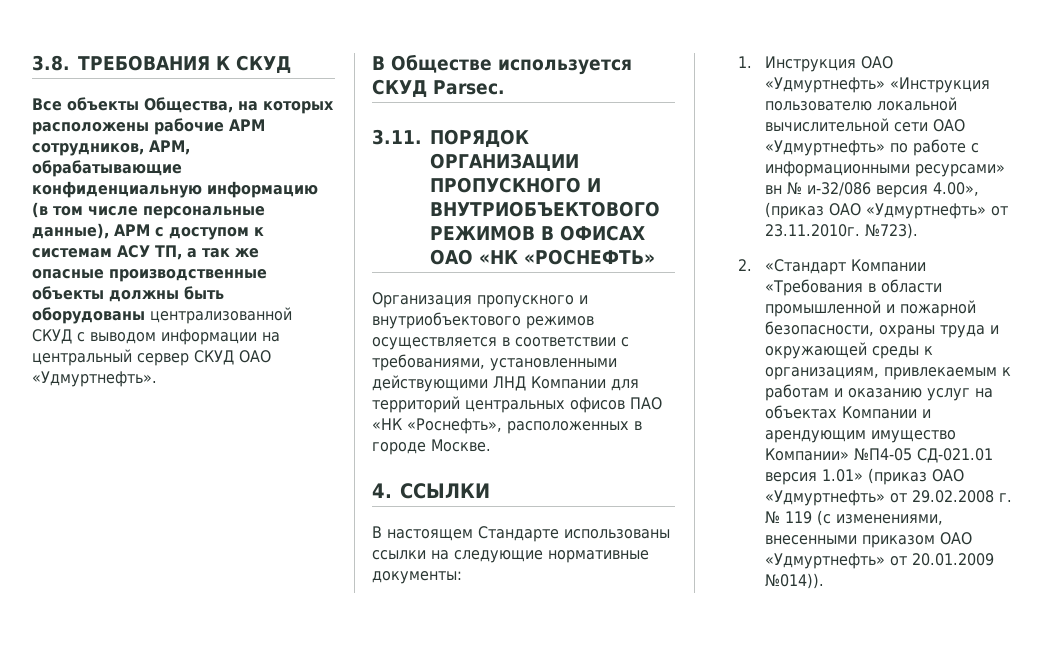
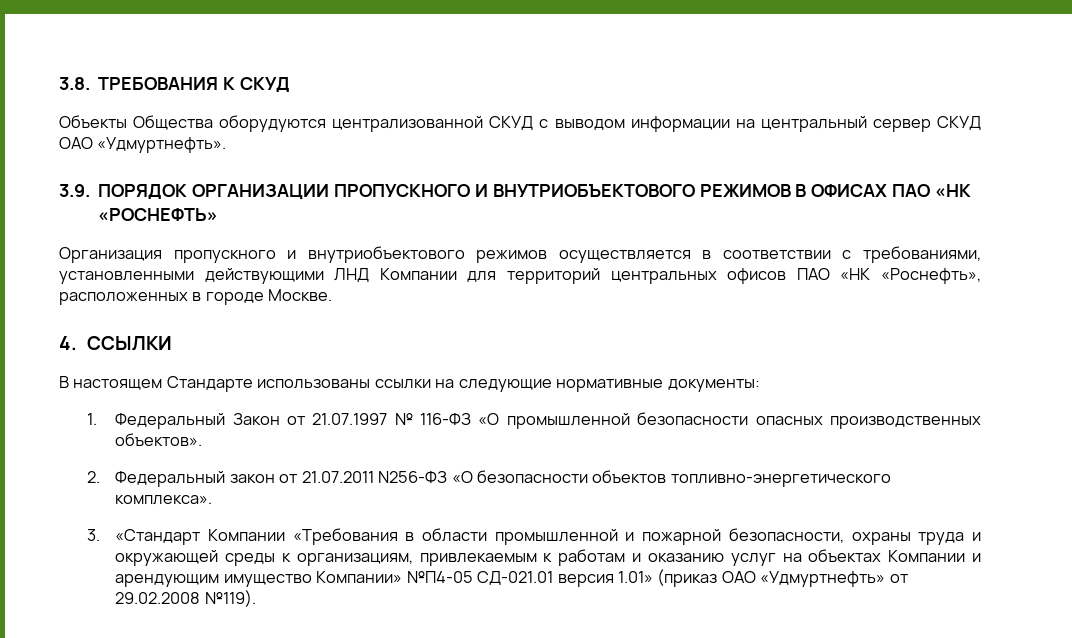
- Все объекты Общества, на которых расположены рабочие АРМ сотрудников, АРМ, обрабатывающие конфиденциальную информацию (в том числе персональные данные), АРМ с доступом к системам АСУ ТП, а так же опасные производственные объекты должны быть оборудованы централизованной СКУД с выводом информации на центральный сервер СКУД ОАО «Удмуртнефть».
+ Объекты Общества оборудуются централизованной СКУД с выводом информации на центральный сервер СКУД ОАО «Удмуртнефть».
- В Обществе используется СКУД Parsec.
- 3.11. ПОРЯДОК ОРГАНИЗАЦИИ ПРОПУСКНОГО И ВНУТРИОБЪЕКТОВОГО РЕЖИМОВ В ОФИСАХ ОАО «НК «РОСНЕФТЬ»
+ 3.9. ПОРЯДОК ОРГАНИЗАЦИИ ПРОПУСКНОГО И ВНУТРИОБЪЕКТОВОГО РЕЖИМОВ В ОФИСАХ ПАО «НК «РОСНЕФТЬ»
- 1. Инструкция ОАО «Удмуртнефть» «Инструкция пользователю локальной вычислительной сети ОАО «Удмуртнефть» по работе с информационными ресурсами» вн № и-32/086 версия 4.00», (приказ ОАО «Удмуртнефть» от 23.11.2010г. №723).
- 2. «Стандарт Компании «Требования в области промышленной и пожарной безопасности, охраны труда и окружающей среды к организациям, привлекаемым к работам и оказанию услуг на объектах Компании и арендующим имущество Компании» №П4-05 СД-021.01 версия 1.01» (приказ ОАО «Удмуртнефть» от 29.02.2008 г. № 119 (с изменениями, внесенными приказом ОАО «Удмуртнефть» от 20.01.2009 №014)).
+ 1. Федеральный Закон от 21.07.1997 № 116-ФЗ «О промышленной безопасности опасных производственных объектов».
+ 2. Федеральный закон от 21.07.2011 N256-ФЗ «О безопасности объектов топливно-энергетического комплекса».
+ 3. «Стандарт Компании «Требования в области промышленной и пожарной безопасности, охраны труда и окружающей среды к организациям, привлекаемым к работам и оказанию услуг на объектах Компании и арендующим имущество Компании» №П4-05 СД-021.01 версия 1.01» (приказ ОАО «Удмуртнефть» от 29.02.2008 №119).

